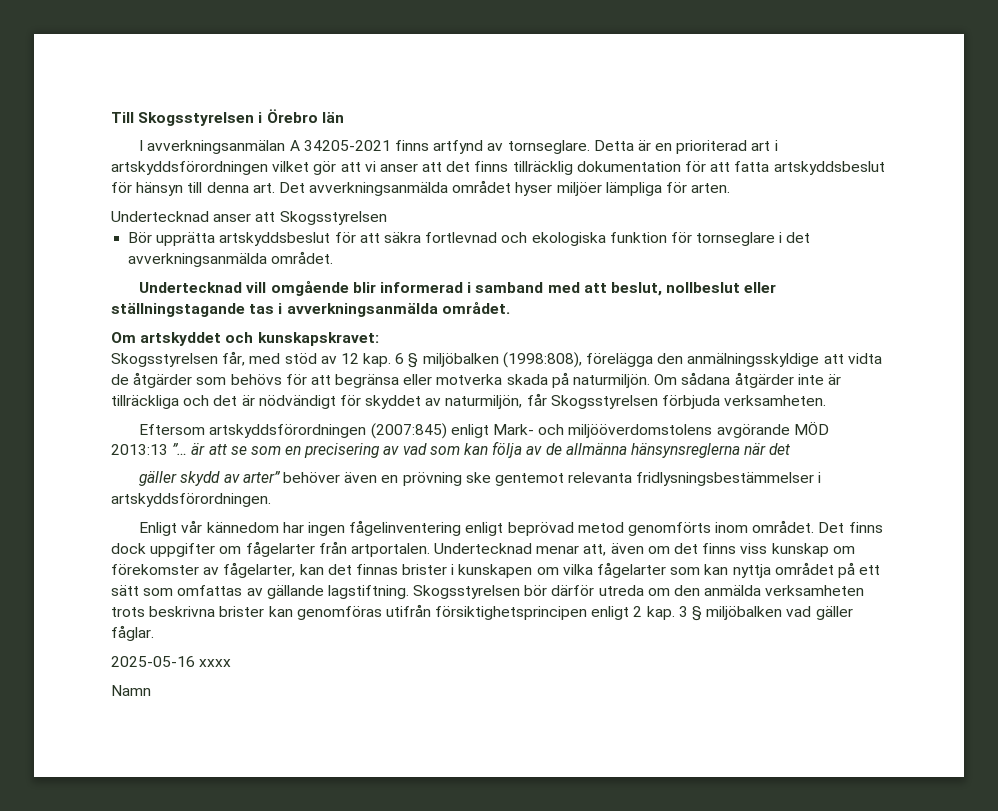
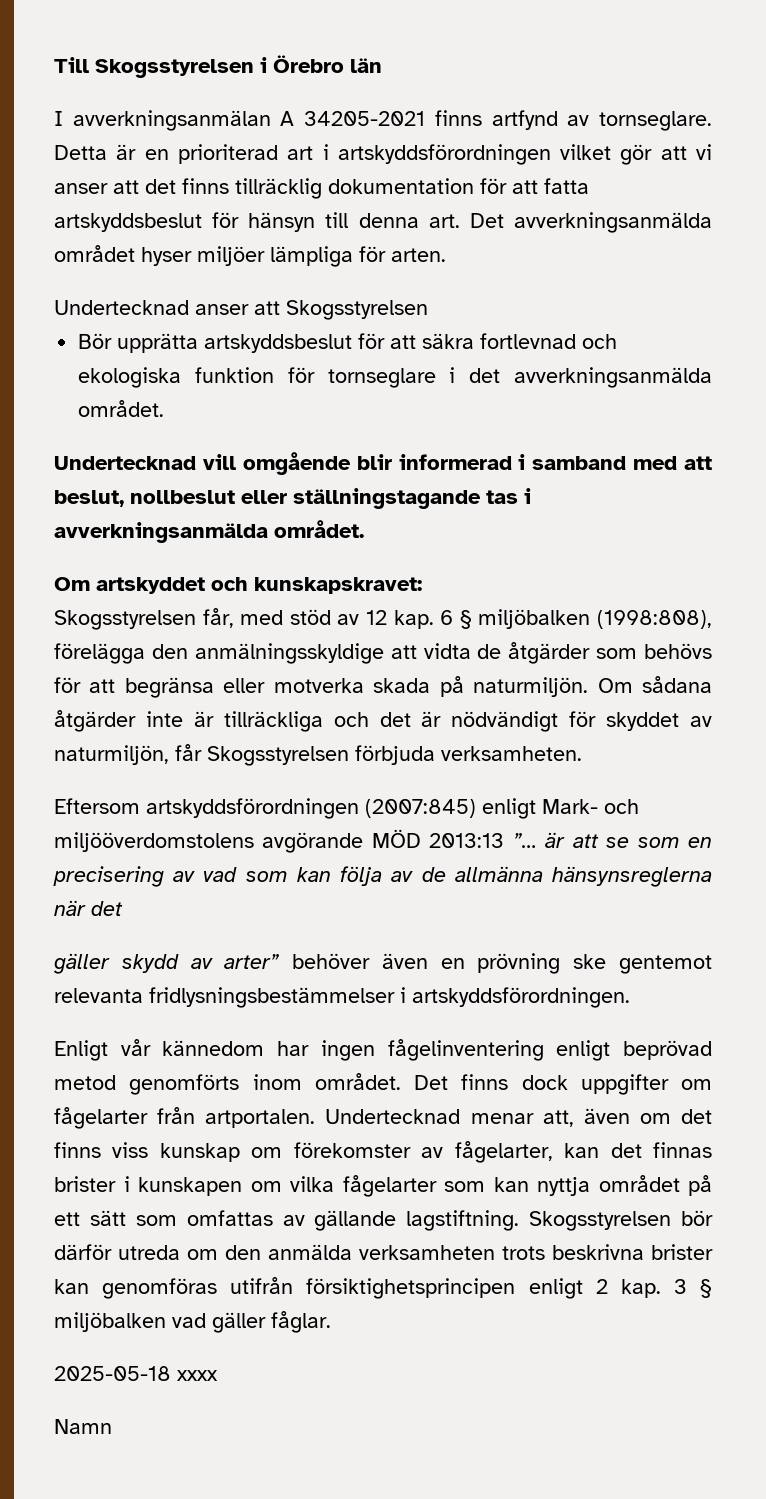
- 2025-05-16 xxxx
+ 2025-05-18 xxxx

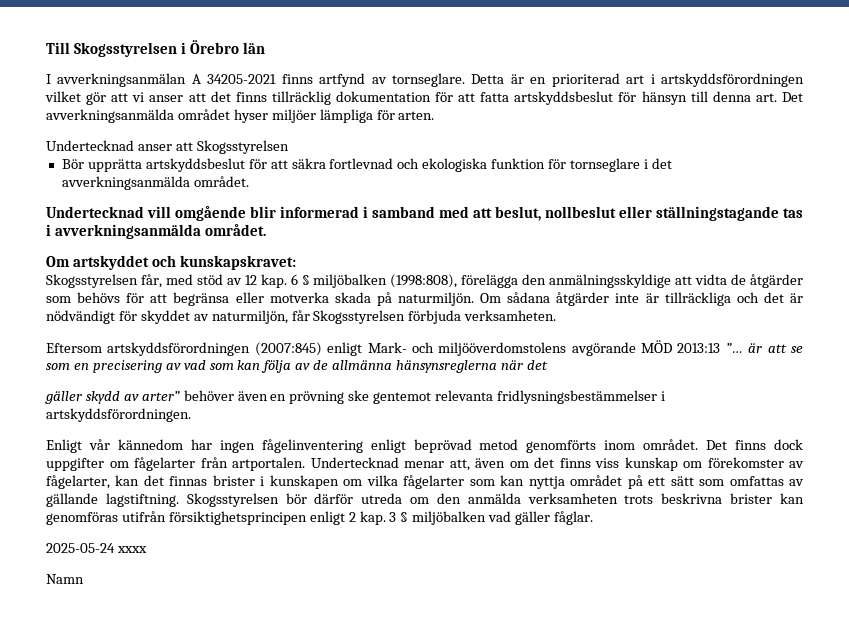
- 2025-05-18 xxxx
+ 2025-05-24 xxxx

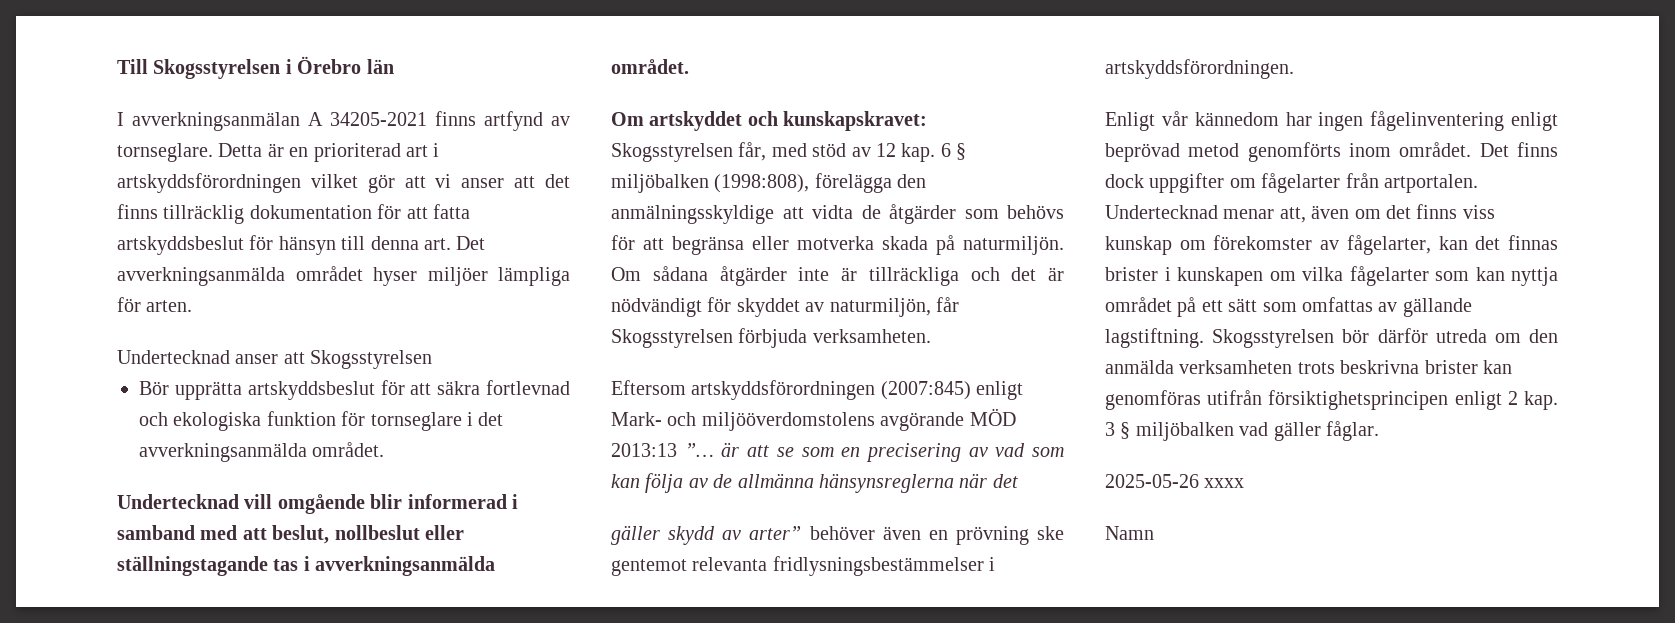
- 2025-05-24 xxxx
+ 2025-05-26 xxxx

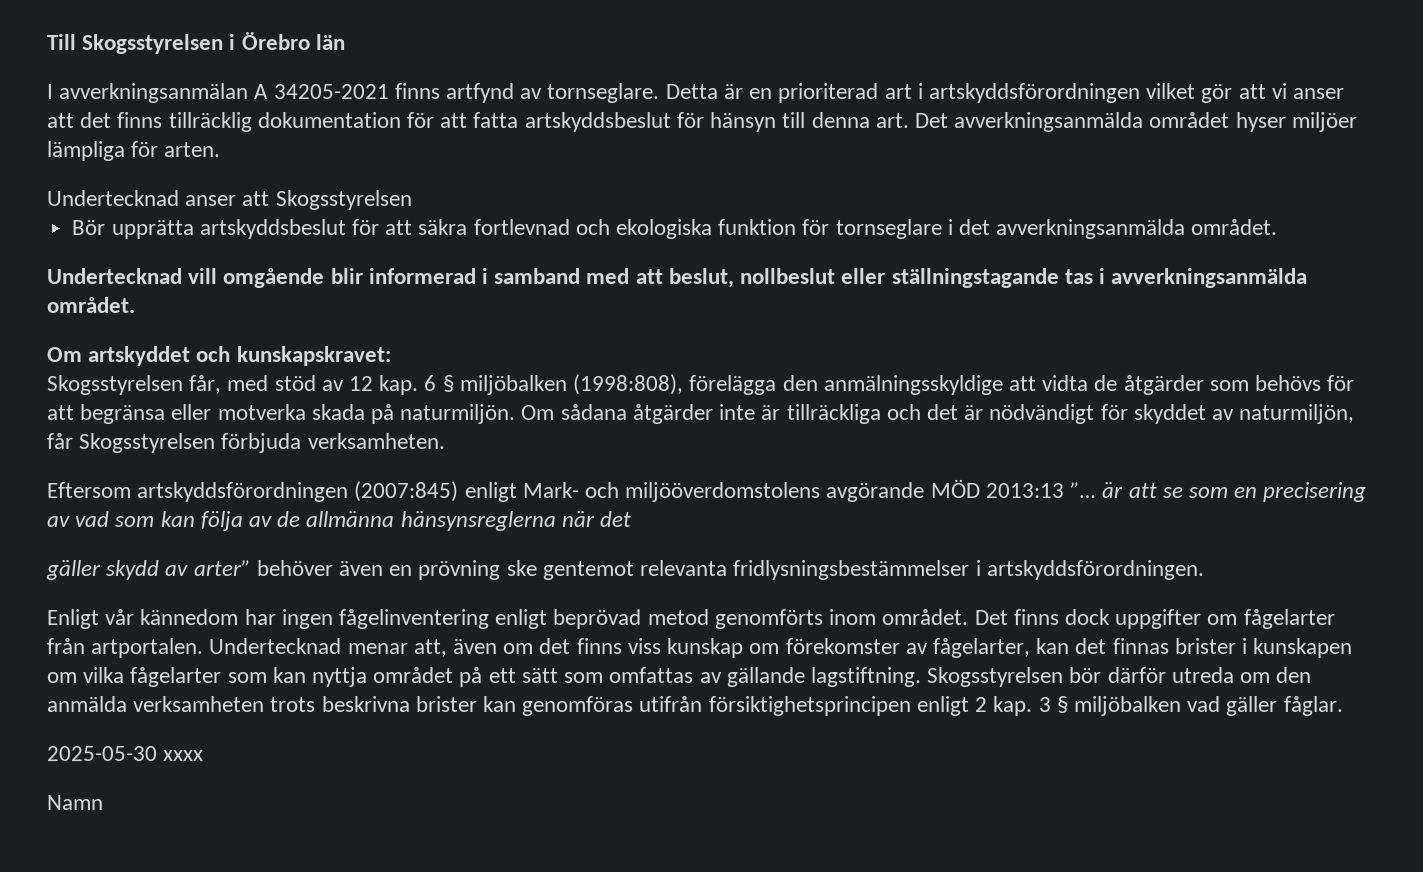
- 2025-05-26 xxxx
+ 2025-05-30 xxxx

